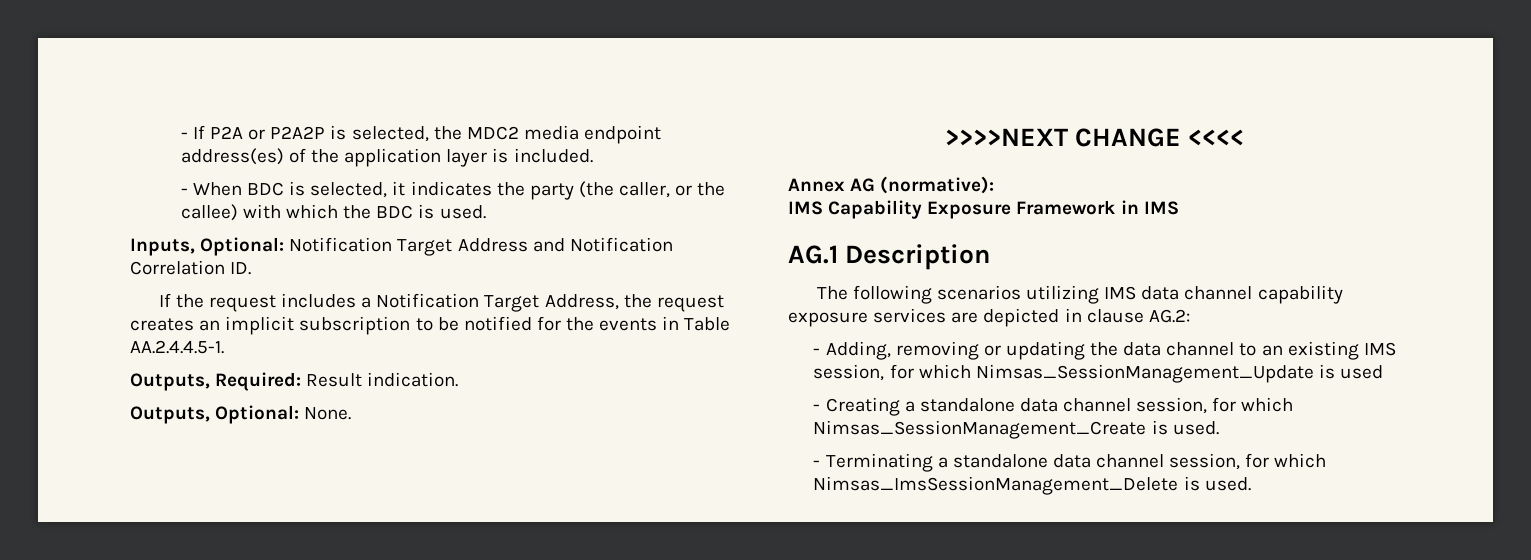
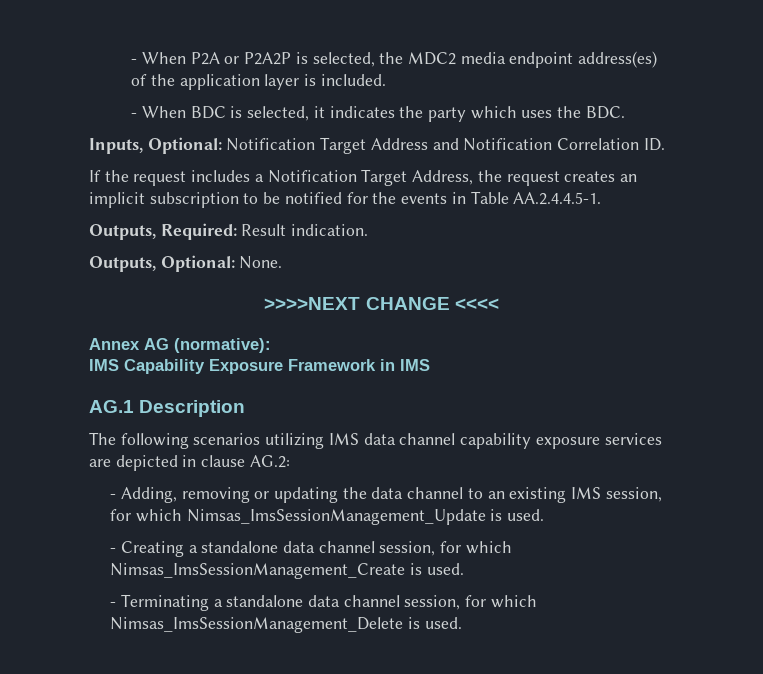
- - If P2A or P2A2P is selected, the MDC2 media endpoint address(es) of the application layer is included.
+ - When P2A or P2A2P is selected, the MDC2 media endpoint address(es) of the application layer is included.
- - When BDC is selected, it indicates the party (the caller, or the callee) with which the BDC is used.
+ - When BDC is selected, it indicates the party which uses the BDC.
- - Adding, removing or updating the data channel to an existing IMS session, for which Nimsas_SessionManagement_Update is used
+ - Adding, removing or updating the data channel to an existing IMS session, for which Nimsas_ImsSessionManagement_Update is used.
- - Creating a standalone data channel session, for which Nimsas_SessionManagement_Create is used.
+ - Creating a standalone data channel session, for which Nimsas_ImsSessionManagement_Create is used.

